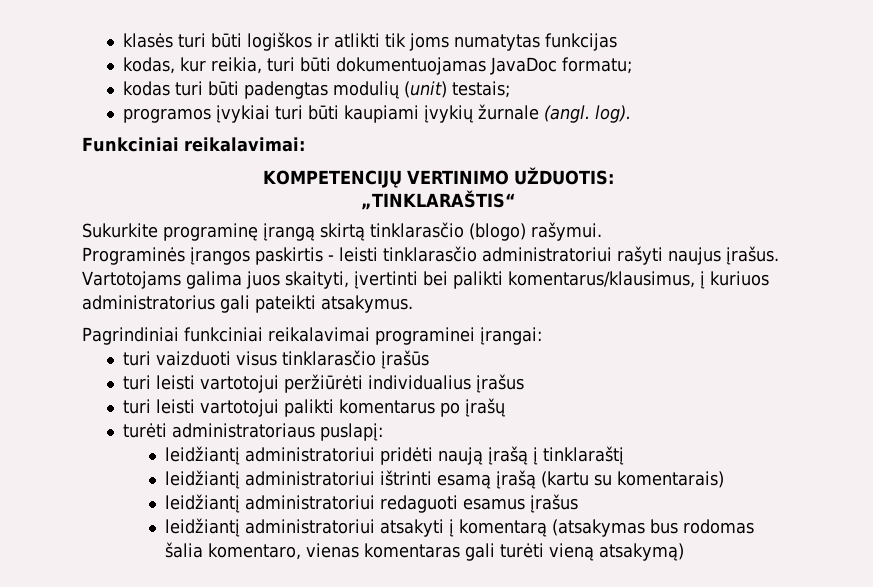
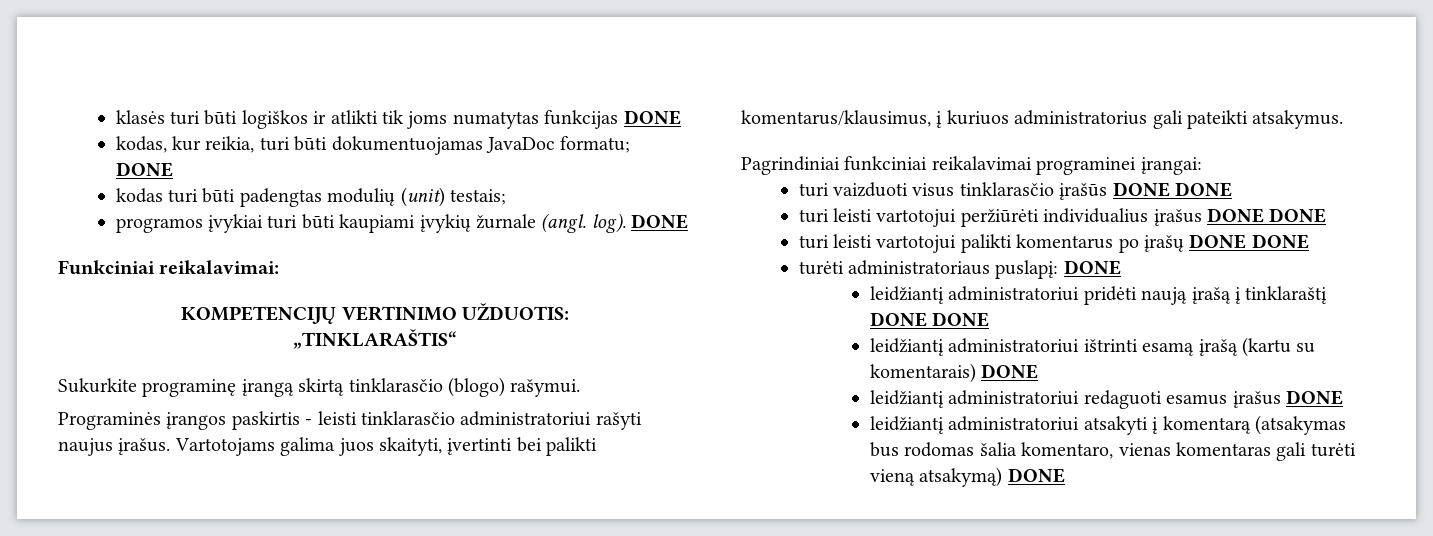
- klasės turi būti logiškos ir atlikti tik joms numatytas funkcijas
+ klasės turi būti logiškos ir atlikti tik joms numatytas funkcijas DONE
- kodas, kur reikia, turi būti dokumentuojamas JavaDoc formatu;
+ kodas, kur reikia, turi būti dokumentuojamas JavaDoc formatu; DONE
- programos įvykiai turi būti kaupiami įvykių žurnale (angl. log).
+ programos įvykiai turi būti kaupiami įvykių žurnale (angl. log). DONE
- turi vaizduoti visus tinklarasčio įrašūs
+ turi vaizduoti visus tinklarasčio įrašūs DONE DONE
- turi leisti vartotojui peržiūrėti individualius įrašus
+ turi leisti vartotojui peržiūrėti individualius įrašus DONE DONE
- turi leisti vartotojui palikti komentarus po įrašų
+ turi leisti vartotojui palikti komentarus po įrašų DONE DONE
- turėti administratoriaus puslapį:
+ turėti administratoriaus puslapį: DONE
- leidžiantį administratoriui pridėti naują įrašą į tinklaraštį
+ leidžiantį administratoriui pridėti naują įrašą į tinklaraštį DONE DONE
- leidžiantį administratoriui ištrinti esamą įrašą (kartu su komentarais)
+ leidžiantį administratoriui ištrinti esamą įrašą (kartu su komentarais) DONE
- leidžiantį administratoriui redaguoti esamus įrašus
+ leidžiantį administratoriui redaguoti esamus įrašus DONE
- leidžiantį administratoriui atsakyti į komentarą (atsakymas bus rodomas šalia komentaro, vienas komentaras gali turėti vieną atsakymą)
+ leidžiantį administratoriui atsakyti į komentarą (atsakymas bus rodomas šalia komentaro, vienas komentaras gali turėti vieną atsakymą) DONE

